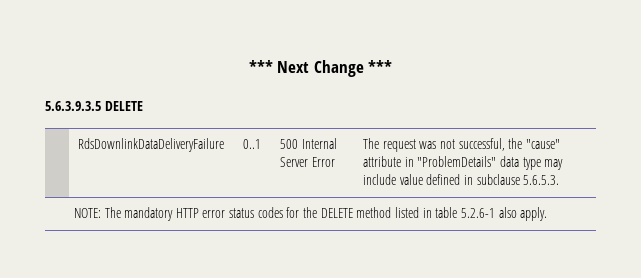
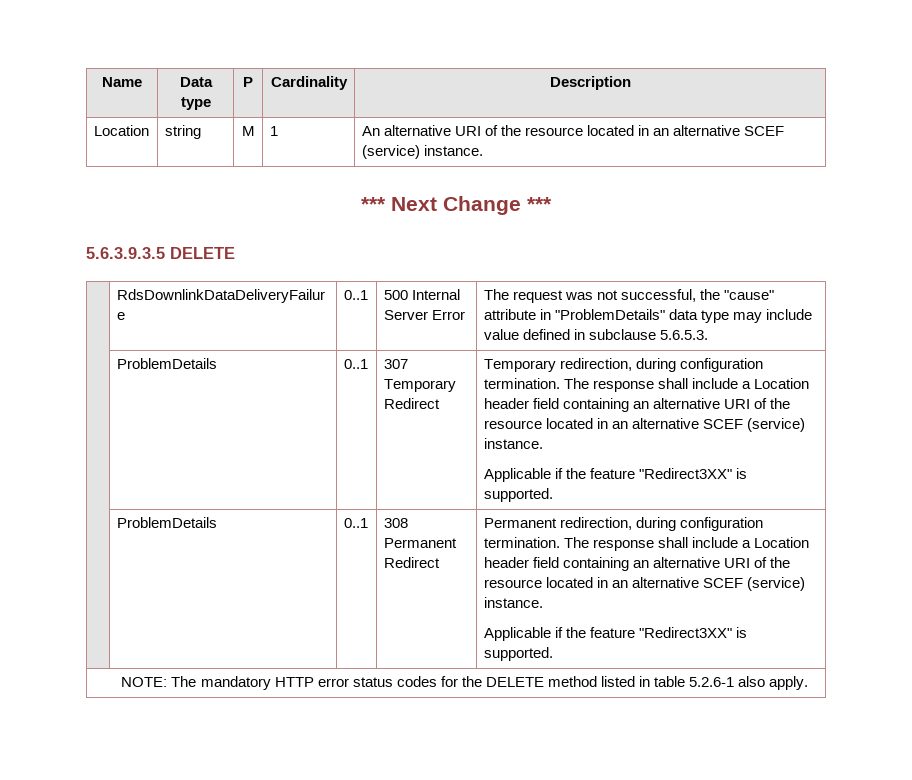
+ Name | Data type | P | Cardinality | Description
+ Location | string | M | 1 | An alternative URI of the resource located in an alternative SCEF (service) instance.
+ | ProblemDetails | 0..1 | 307 Temporary Redirect | Temporary redirection, during configuration termination. The response shall include a Location header field containing an alternative URI of the resource located in an alternative SCEF (service) instance.
+ Applicable if the feature "Redirect3XX" is supported.
+ | ProblemDetails | 0..1 | 308 Permanent Redirect | Permanent redirection, during configuration termination. The response shall include a Location header field containing an alternative URI of the resource located in an alternative SCEF (service) instance.
+ Applicable if the feature "Redirect3XX" is supported.

